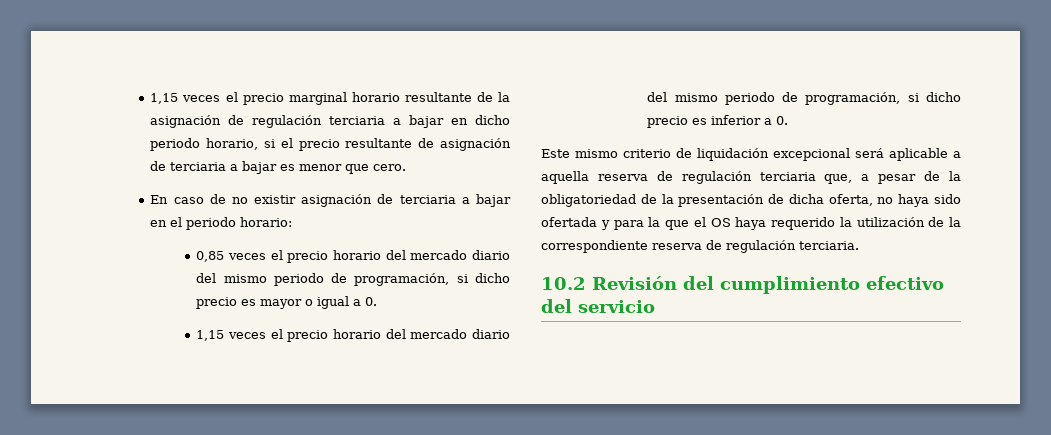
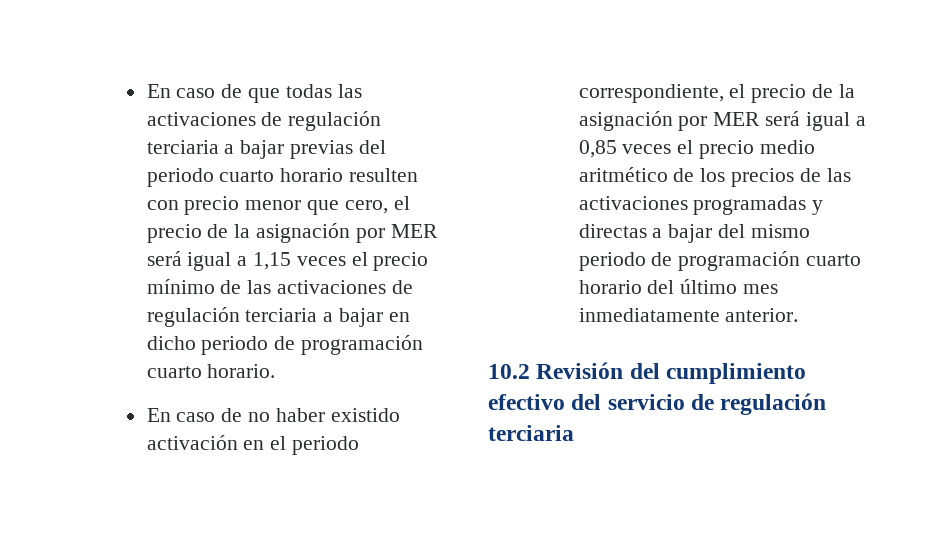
- 1,15 veces el precio marginal horario resultante de la asignación de regulación terciaria a bajar en dicho periodo horario, si el precio resultante de asignación de terciaria a bajar es menor que cero.
- En caso de no existir asignación de terciaria a bajar en el periodo horario:
- 0,85 veces el precio horario del mercado diario del mismo periodo de programación, si dicho precio es mayor o igual a 0.
- 1,15 veces el precio horario del mercado diario del mismo periodo de programación, si dicho precio es inferior a 0.
- Este mismo criterio de liquidación excepcional será aplicable a aquella reserva de regulación terciaria que, a pesar de la obligatoriedad de la presentación de dicha oferta, no haya sido ofertada y para la que el OS haya requerido la utilización de la correspondiente reserva de regulación terciaria.
+ En caso de que todas las activaciones de regulación terciaria a bajar previas del periodo cuarto horario resulten con precio menor que cero, el precio de la asignación por MER será igual a 1,15 veces el precio mínimo de las activaciones de regulación terciaria a bajar en dicho periodo de programación cuarto horario.
+ En caso de no haber existido activación en el periodo correspondiente, el precio de la asignación por MER será igual a 0,85 veces el precio medio aritmético de los precios de las activaciones programadas y directas a bajar del mismo periodo de programación cuarto horario del último mes inmediatamente anterior.
- 10.2 Revisión del cumplimiento efectivo del servicio
+ 10.2 Revisión del cumplimiento efectivo del servicio de regulación terciaria

